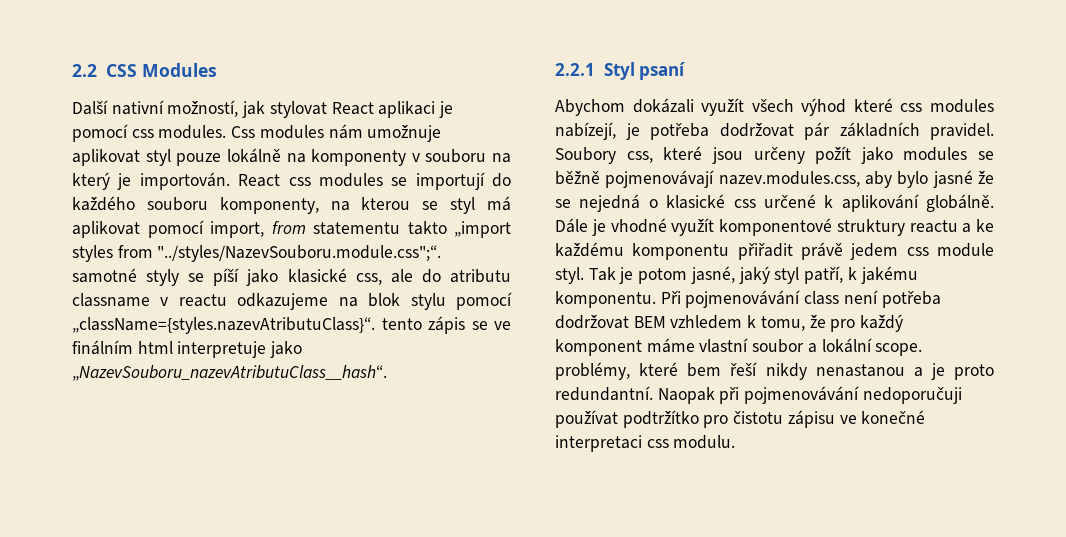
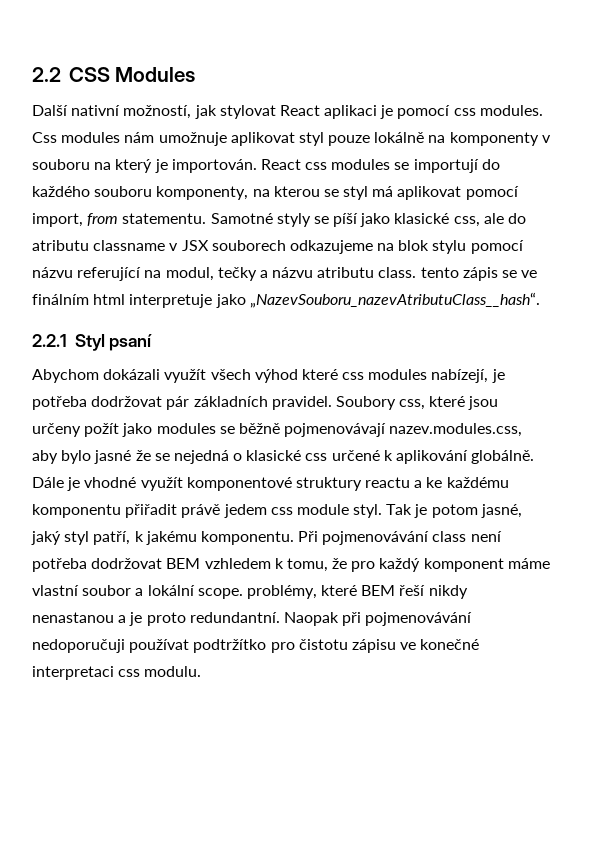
- React css modules se importují do každého souboru komponenty, na kterou se styl má aplikovat pomocí import, from statementu takto „import styles from "../styles/NazevSouboru.module.css";“. samotné styly se píší jako klasické css, ale do atributu classname v reactu odkazujeme na blok stylu pomocí „className={styles.nazevAtributuClass}“. tento zápis se ve finálním html interpretuje jako „NazevSouboru_nazevAtributuClass__hash“.
+ React css modules se importují do každého souboru komponenty, na kterou se styl má aplikovat pomocí import, from statementu. Samotné styly se píší jako klasické css, ale do atributu classname v JSX souborech odkazujeme na blok stylu pomocí názvu referující na modul, tečky a názvu atributu class. tento zápis se ve finálním html interpretuje jako „NazevSouboru_nazevAtributuClass__hash“.
- Při pojmenovávání class není potřeba dodržovat BEM vzhledem k tomu, že pro každý komponent máme vlastní soubor a lokální scope. problémy, které bem řeší nikdy nenastanou a je proto redundantní.
+ Při pojmenovávání class není potřeba dodržovat BEM vzhledem k tomu, že pro každý komponent máme vlastní soubor a lokální scope. problémy, které BEM řeší nikdy nenastanou a je proto redundantní.

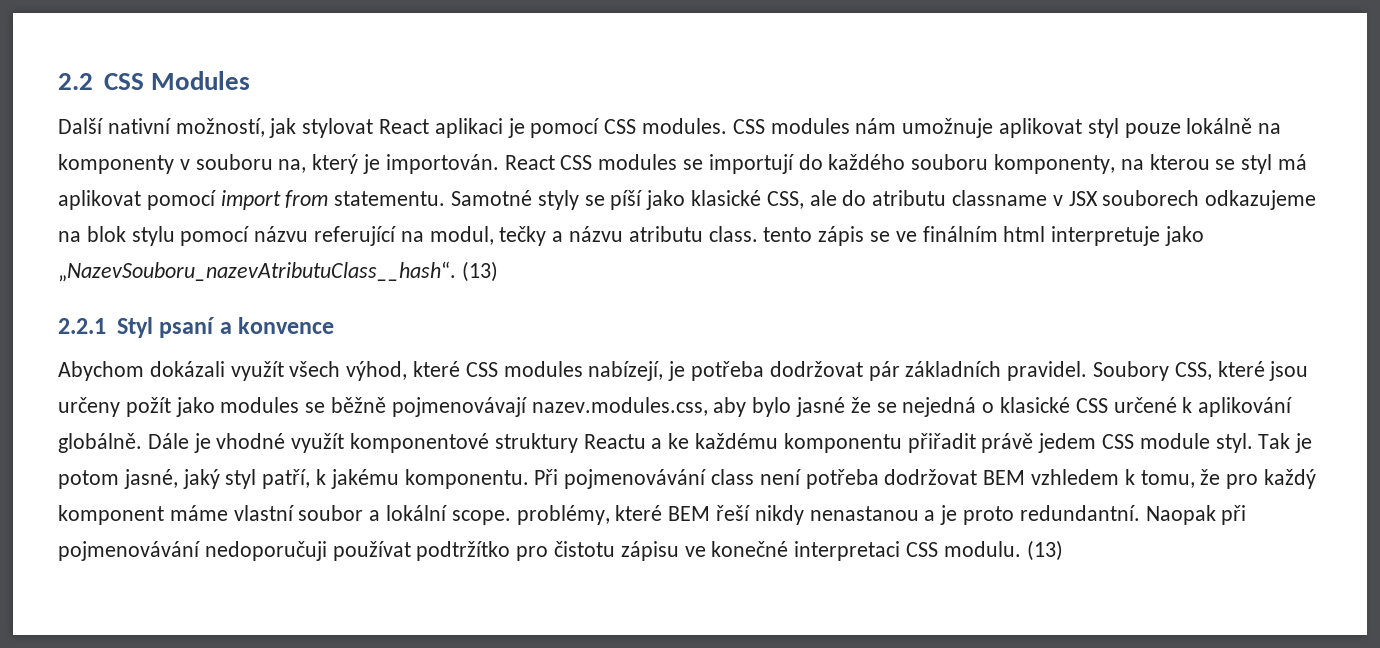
- Další nativní možností, jak stylovat React aplikaci je pomocí css modules. Css modules nám umožnuje aplikovat styl pouze lokálně na komponenty v souboru na který je importován.
+ Další nativní možností, jak stylovat React aplikaci je pomocí CSS modules. CSS modules nám umožnuje aplikovat styl pouze lokálně na komponenty v souboru na, který je importován.
- React css modules se importují do každého souboru komponenty, na kterou se styl má aplikovat pomocí import, from statementu.
+ React CSS modules se importují do každého souboru komponenty, na kterou se styl má aplikovat pomocí import from statementu.
- Samotné styly se píší jako klasické css, ale do atributu classname v JSX souborech odkazujeme na blok stylu pomocí názvu referující na modul, tečky a názvu atributu class. tento zápis se ve finálním html interpretuje jako „NazevSouboru_nazevAtributuClass__hash“.
+ Samotné styly se píší jako klasické CSS, ale do atributu classname v JSX souborech odkazujeme na blok stylu pomocí názvu referující na modul, tečky a názvu atributu class. tento zápis se ve finálním html interpretuje jako „NazevSouboru_nazevAtributuClass__hash“. (13)
- 2.2.1 Styl psaní
+ 2.2.1 Styl psaní a konvence
- Abychom dokázali využít všech výhod které css modules nabízejí, je potřeba dodržovat pár základních pravidel.
+ Abychom dokázali využít všech výhod, které CSS modules nabízejí, je potřeba dodržovat pár základních pravidel.
- Soubory css, které jsou určeny požít jako modules se běžně pojmenovávají nazev.modules.css, aby bylo jasné že se nejedná o klasické css určené k aplikování globálně.
+ Soubory CSS, které jsou určeny požít jako modules se běžně pojmenovávají nazev.modules.css, aby bylo jasné že se nejedná o klasické CSS určené k aplikování globálně.
- Dále je vhodné využít komponentové struktury reactu a ke každému komponentu přiřadit právě jedem css module styl.
+ Dále je vhodné využít komponentové struktury Reactu a ke každému komponentu přiřadit právě jedem CSS module styl.
- Naopak při pojmenovávání nedoporučuji používat podtržítko pro čistotu zápisu ve konečné interpretaci css modulu.
+ Naopak při pojmenovávání nedoporučuji používat podtržítko pro čistotu zápisu ve konečné interpretaci CSS modulu. (13)

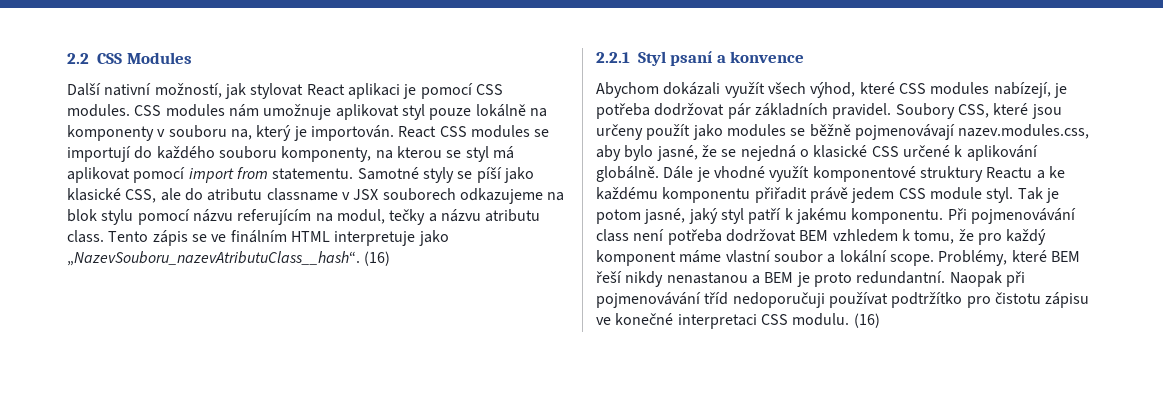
- Samotné styly se píší jako klasické CSS, ale do atributu classname v JSX souborech odkazujeme na blok stylu pomocí názvu referující na modul, tečky a názvu atributu class. tento zápis se ve finálním html interpretuje jako „NazevSouboru_nazevAtributuClass__hash“. (13)
+ Samotné styly se píší jako klasické CSS, ale do atributu classname v JSX souborech odkazujeme na blok stylu pomocí názvu referujícím na modul, tečky a názvu atributu class. Tento zápis se ve finálním HTML interpretuje jako „NazevSouboru_nazevAtributuClass__hash“. (16)
- Soubory CSS, které jsou určeny požít jako modules se běžně pojmenovávají nazev.modules.css, aby bylo jasné že se nejedná o klasické CSS určené k aplikování globálně.
+ Soubory CSS, které jsou určeny použít jako modules se běžně pojmenovávají nazev.modules.css, aby bylo jasné, že se nejedná o klasické CSS určené k aplikování globálně.
- Tak je potom jasné, jaký styl patří, k jakému komponentu.
+ Tak je potom jasné, jaký styl patří k jakému komponentu.
- Při pojmenovávání class není potřeba dodržovat BEM vzhledem k tomu, že pro každý komponent máme vlastní soubor a lokální scope. problémy, které BEM řeší nikdy nenastanou a je proto redundantní.
+ Při pojmenovávání class není potřeba dodržovat BEM vzhledem k tomu, že pro každý komponent máme vlastní soubor a lokální scope. Problémy, které BEM řeší nikdy nenastanou a BEM je proto redundantní.
- Naopak při pojmenovávání nedoporučuji používat podtržítko pro čistotu zápisu ve konečné interpretaci CSS modulu. (13)
+ Naopak při pojmenovávání tříd nedoporučuji používat podtržítko pro čistotu zápisu ve konečné interpretaci CSS modulu. (16)

